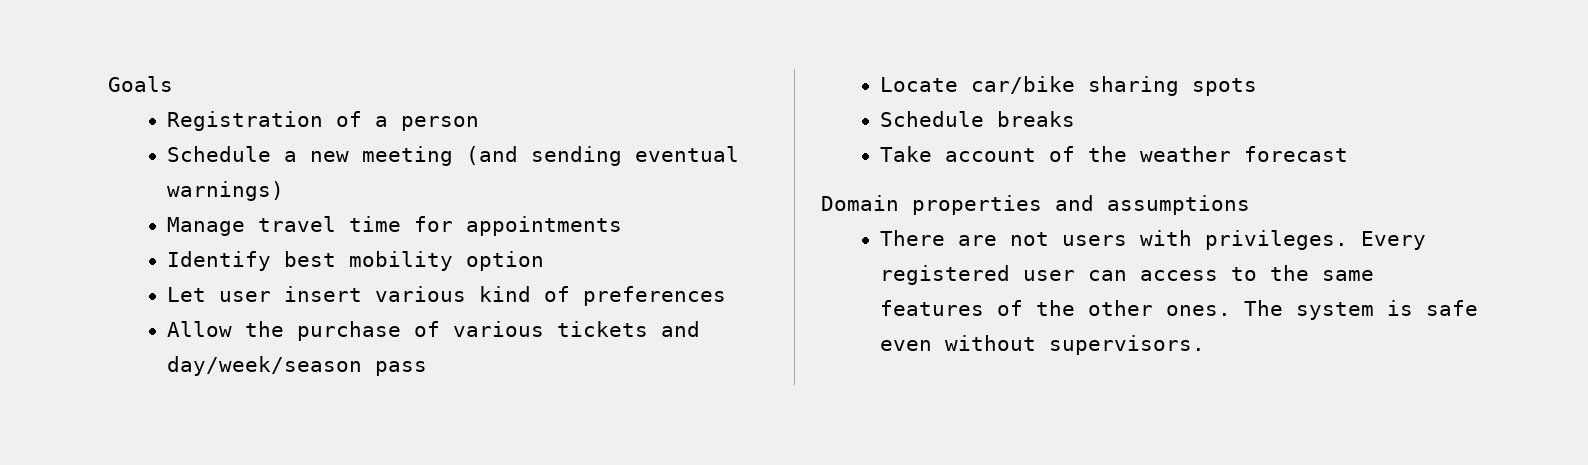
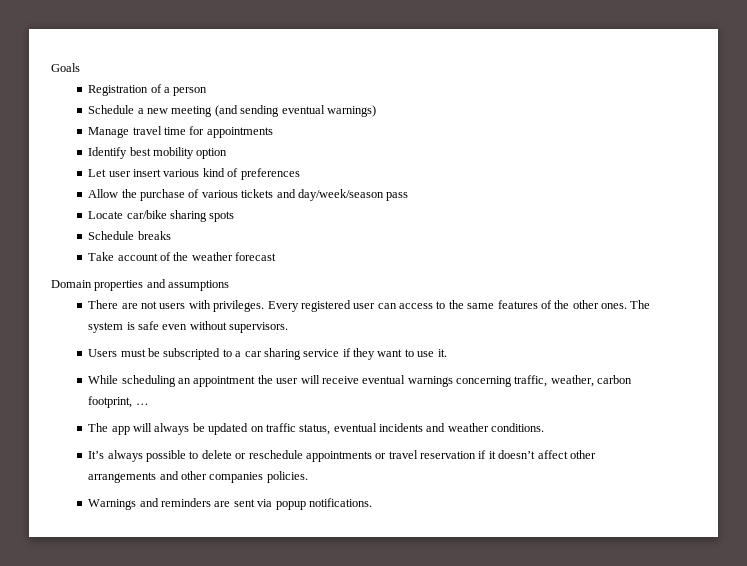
+ Users must be subscripted to a car sharing service if they want to use it.
+ While scheduling an appointment the user will receive eventual warnings concerning traffic, weather, carbon footprint, …
+ The app will always be updated on traffic status, eventual incidents and weather conditions.
+ It’s always possible to delete or reschedule appointments or travel reservation if it doesn’t affect other arrangements and other companies policies.
+ Warnings and reminders are sent via popup notifications.

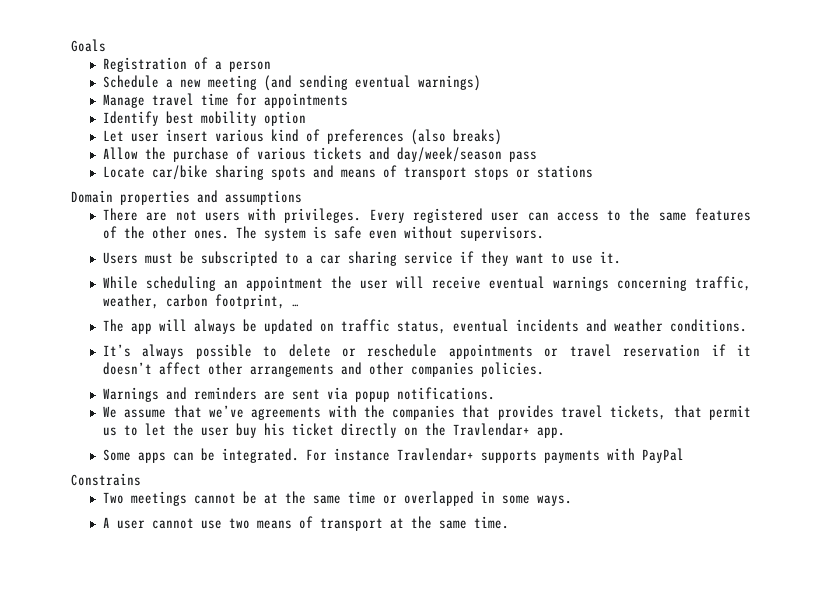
- Let user insert various kind of preferences
+ Let user insert various kind of preferences (also breaks)
- Locate car/bike sharing spots
- Schedule breaks
- Take account of the weather forecast
+ Locate car/bike sharing spots and means of transport stops or stations
+ We assume that we’ve agreements with the companies that provides travel tickets, that permit us to let the user buy his ticket directly on the Travlendar+ app.
+ Some apps can be integrated. For instance Travlendar+ supports payments with PayPal
+ Constrains
+ Two meetings cannot be at the same time or overlapped in some ways.
+ A user cannot use two means of transport at the same time.

